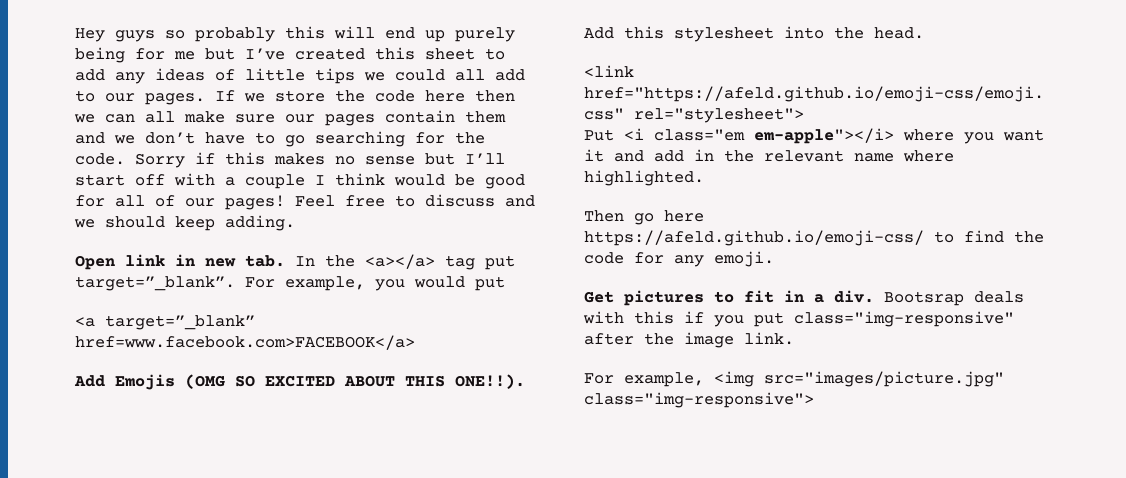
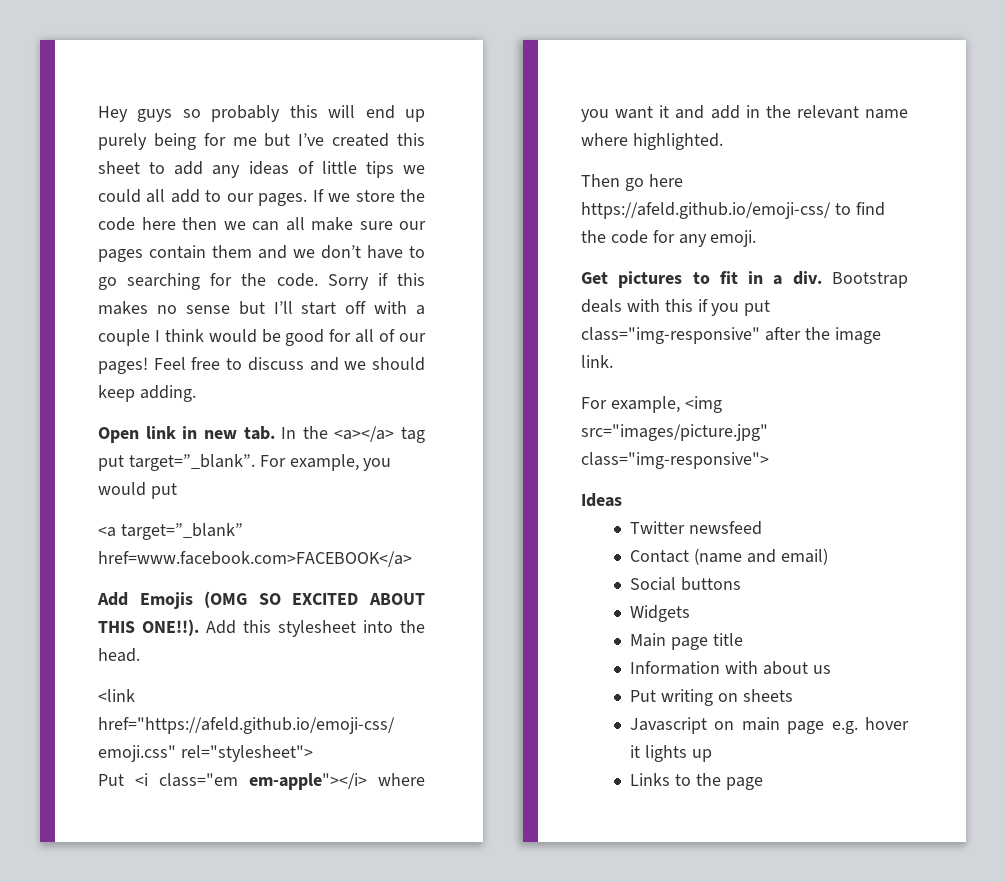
- Bootsrap deals with this if you put class="img-responsive" after the image link.
+ Bootstrap deals with this if you put class="img-responsive" after the image link.
+ Ideas
+ Twitter newsfeed
+ Contact (name and email)
+ Social buttons
+ Widgets
+ Main page title
+ Information with about us
+ Put writing on sheets
+ Javascript on main page e.g. hover it lights up
+ Links to the page

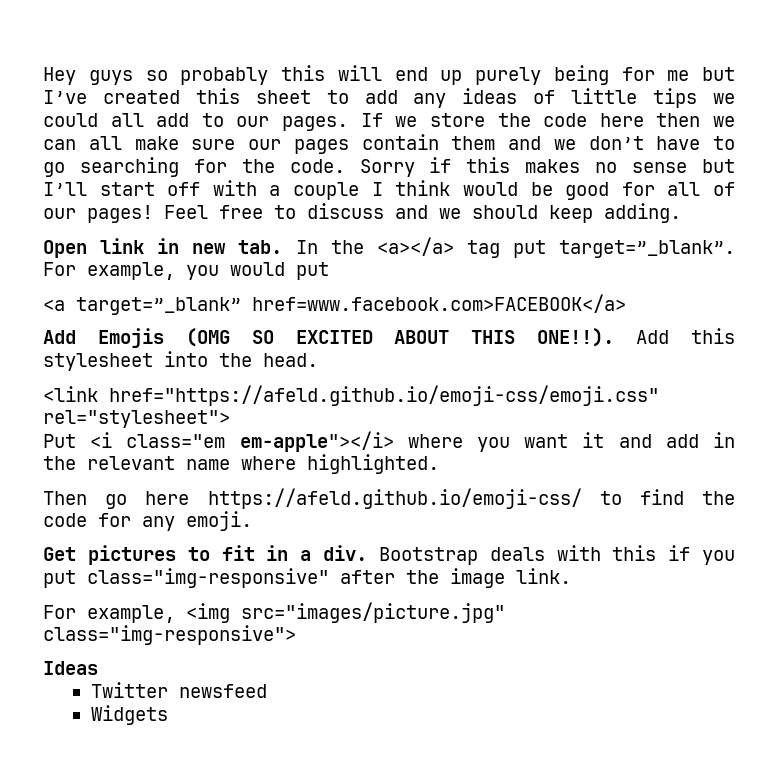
- Contact (name and email)
- Social buttons
  Widgets
- Main page title
- Information with about us
- Put writing on sheets
- Javascript on main page e.g. hover it lights up
- Links to the page

